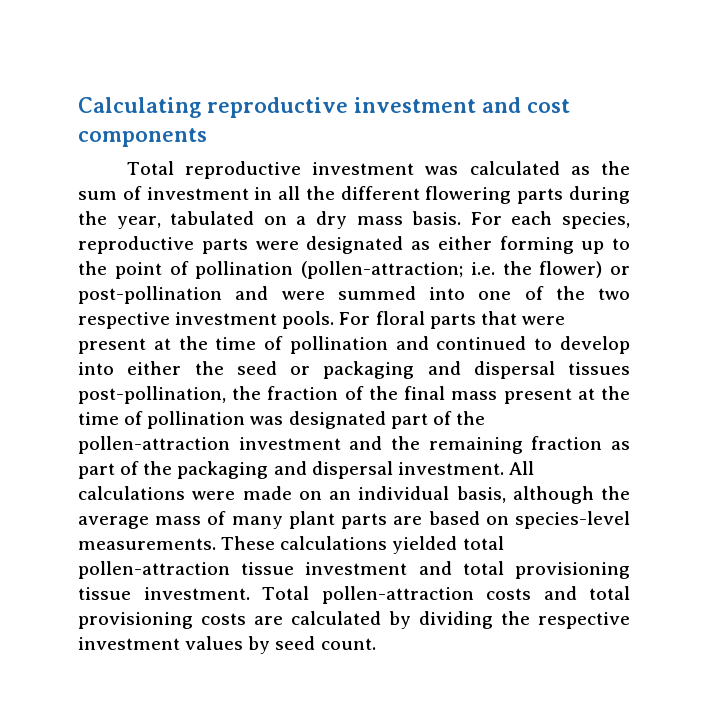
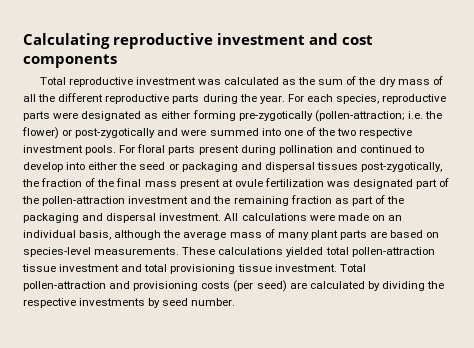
- Total reproductive investment was calculated as the sum of investment in all the different flowering parts during the year, tabulated on a dry mass basis.
+ Total reproductive investment was calculated as the sum of the dry mass of all the different reproductive parts during the year.
- For each species, reproductive parts were designated as either forming up to the point of pollination (pollen-attraction; i.e. the flower) or post-pollination and were summed into one of the two respective investment pools.
+ For each species, reproductive parts were designated as either forming pre-zygotically (pollen-attraction; i.e. the flower) or post-zygotically and were summed into one of the two respective investment pools.
- For floral parts that were present at the time of pollination and continued to develop into either the seed or packaging and dispersal tissues post-pollination, the fraction of the final mass present at the time of pollination was designated part of the pollen-attraction investment and the remaining fraction as part of the packaging and dispersal investment.
+ For floral parts present during pollination and continued to develop into either the seed or packaging and dispersal tissues post-zygotically, the fraction of the final mass present at ovule fertilization was designated part of the pollen-attraction investment and the remaining fraction as part of the packaging and dispersal investment.
- Total pollen-attraction costs and total provisioning costs are calculated by dividing the respective investment values by seed count.
+ Total pollen-attraction and provisioning costs (per seed) are calculated by dividing the respective investments by seed number.

